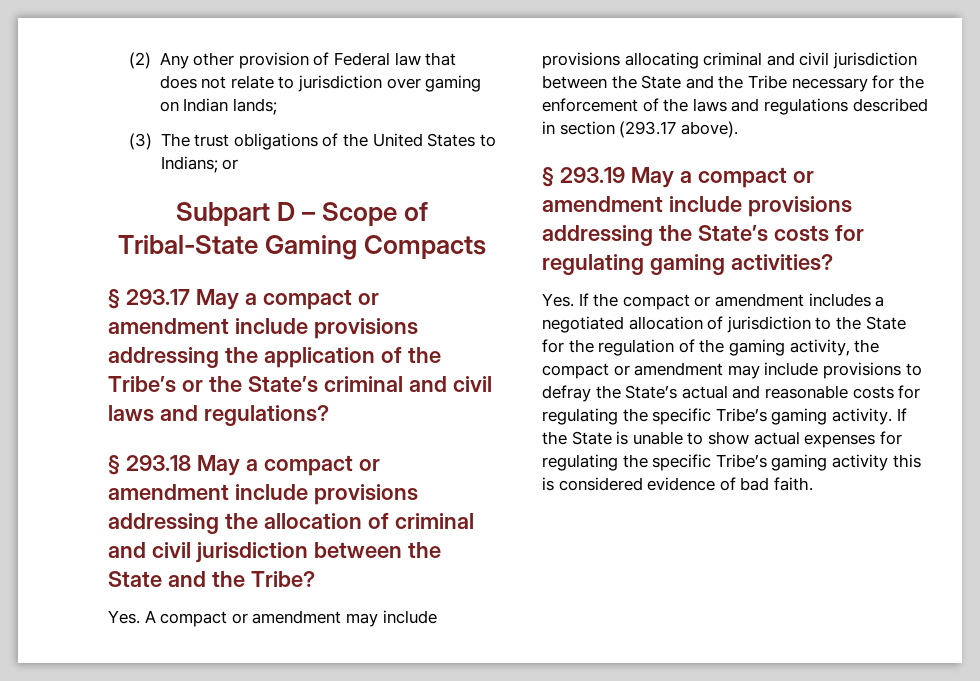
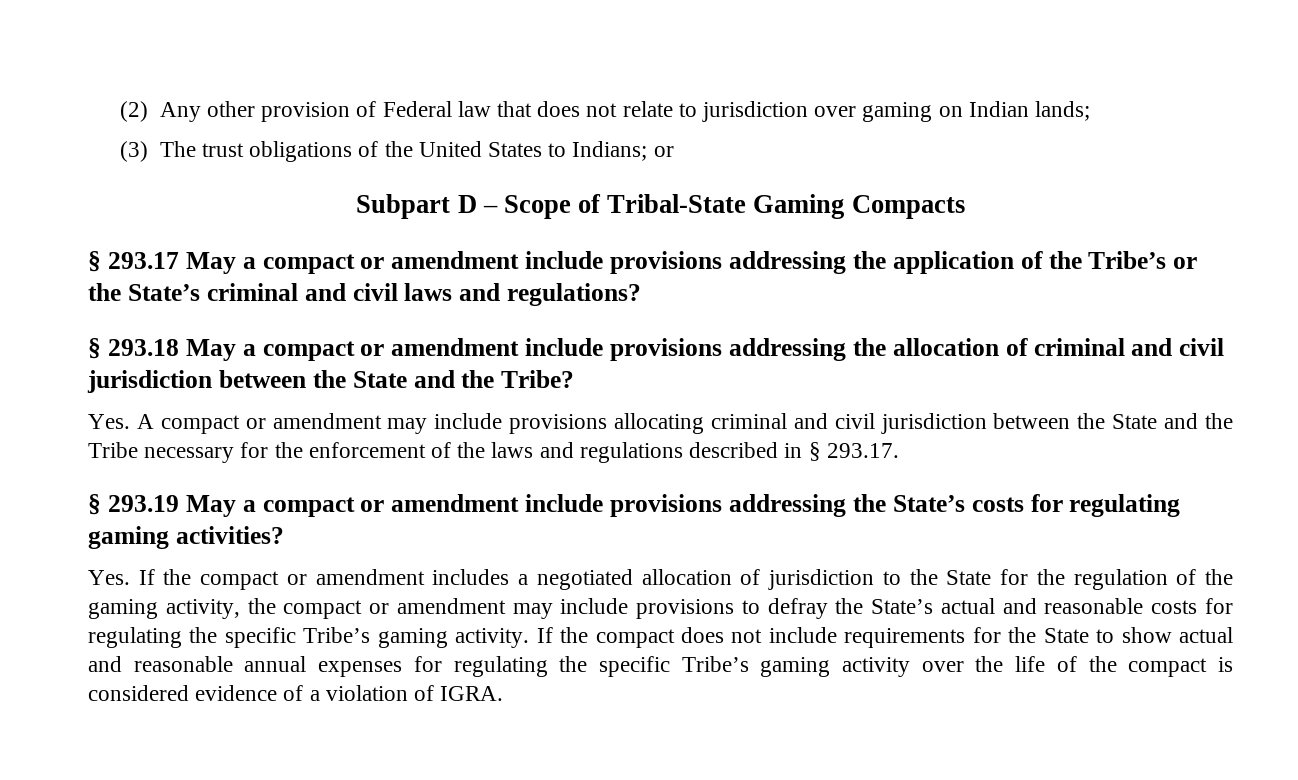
- Yes. A compact or amendment may include provisions allocating criminal and civil jurisdiction between the State and the Tribe necessary for the enforcement of the laws and regulations described in section (293.17 above).
+ Yes. A compact or amendment may include provisions allocating criminal and civil jurisdiction between the State and the Tribe necessary for the enforcement of the laws and regulations described in § 293.17.
- If the State is unable to show actual expenses for regulating the specific Tribe’s gaming activity this is considered evidence of bad faith.
+ If the compact does not include requirements for the State to show actual and reasonable annual expenses for regulating the specific Tribe’s gaming activity over the life of the compact is considered evidence of a violation of IGRA.

